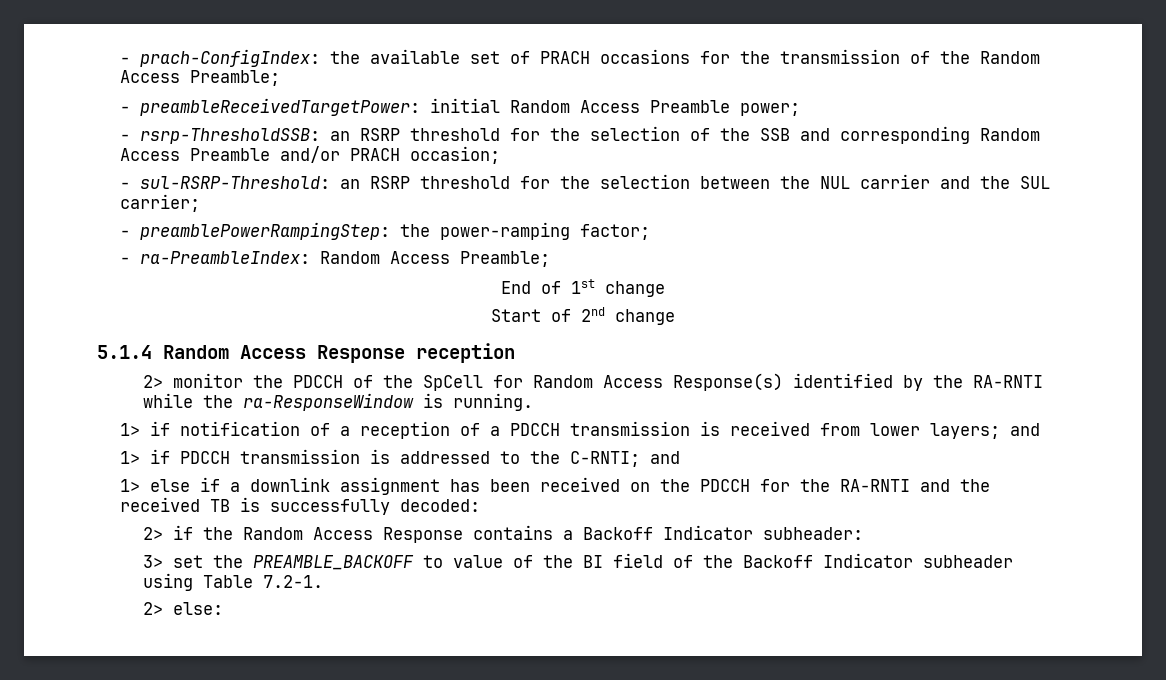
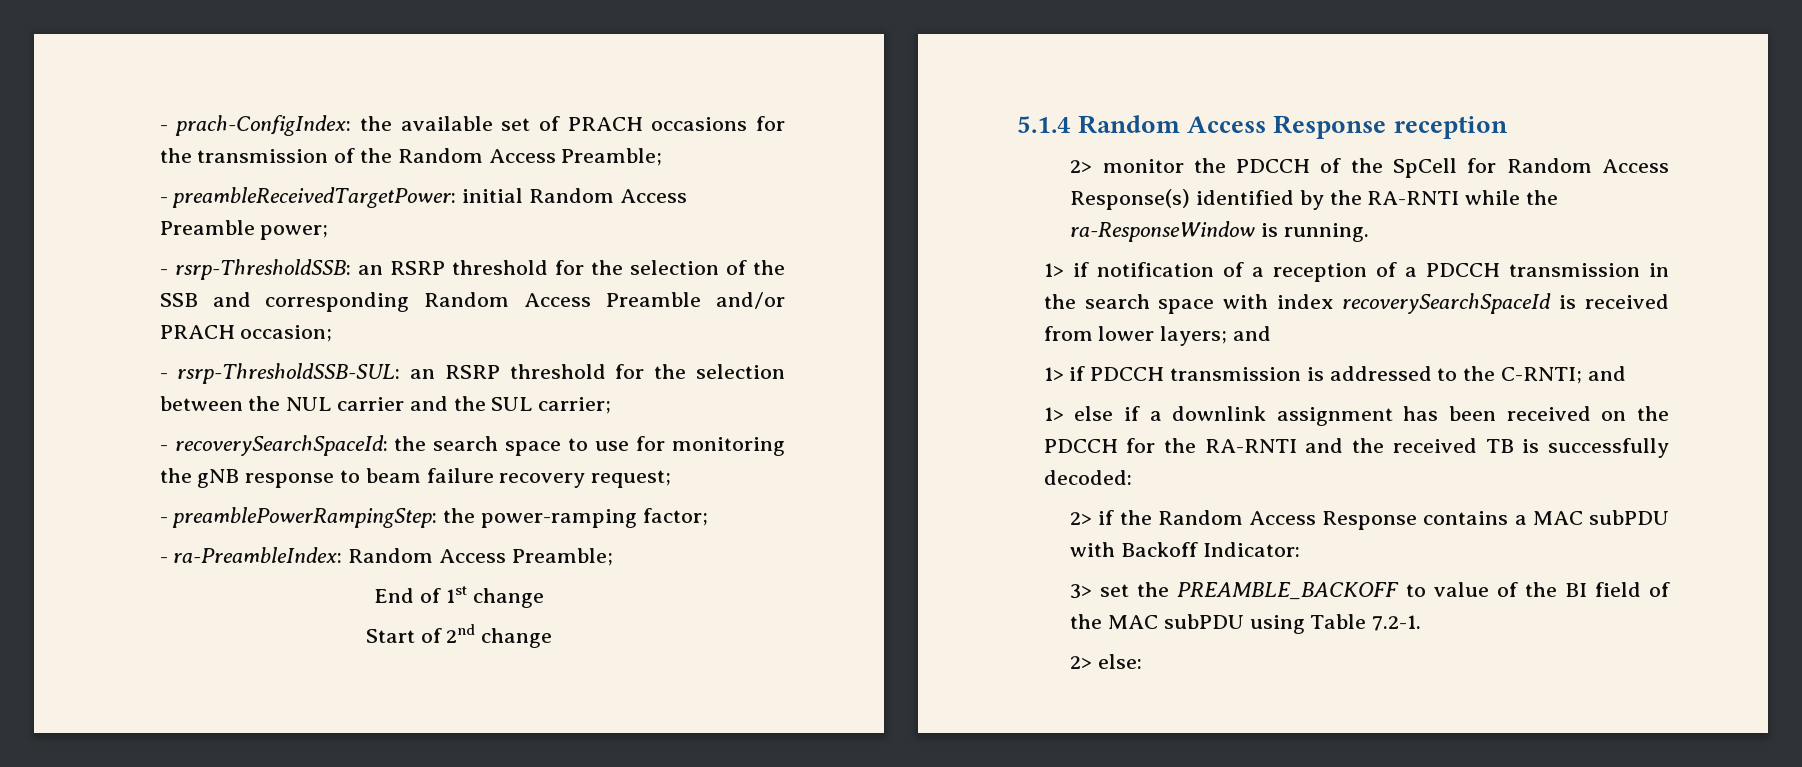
- - sul-RSRP-Threshold: an RSRP threshold for the selection between the NUL carrier and the SUL carrier;
+ - rsrp-ThresholdSSB-SUL: an RSRP threshold for the selection between the NUL carrier and the SUL carrier;
+ - recoverySearchSpaceId: the search space to use for monitoring the gNB response to beam failure recovery request;
- 1> if notification of a reception of a PDCCH transmission is received from lower layers; and
+ 1> if notification of a reception of a PDCCH transmission in the search space with index recoverySearchSpaceId is received from lower layers; and
- 2> if the Random Access Response contains a Backoff Indicator subheader:
+ 2> if the Random Access Response contains a MAC subPDU with Backoff Indicator:
- 3> set the PREAMBLE_BACKOFF to value of the BI field of the Backoff Indicator subheader using Table 7.2-1.
+ 3> set the PREAMBLE_BACKOFF to value of the BI field of the MAC subPDU using Table 7.2-1.

